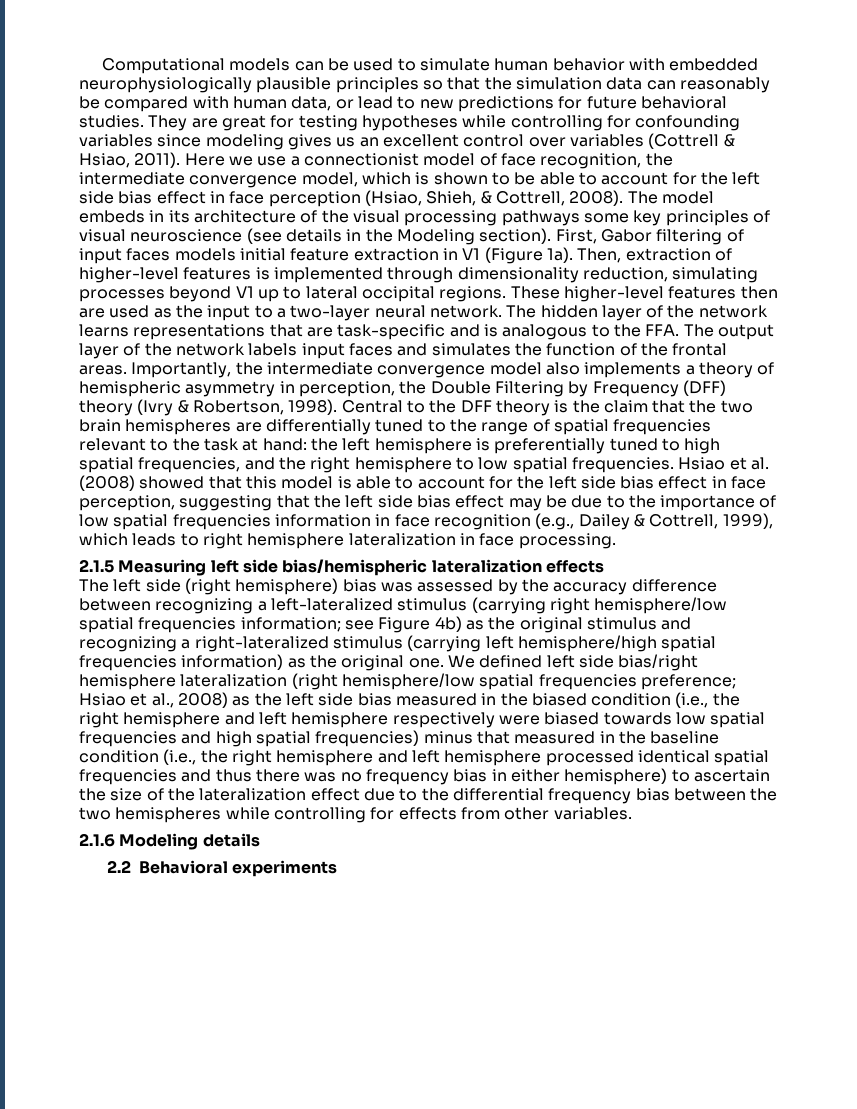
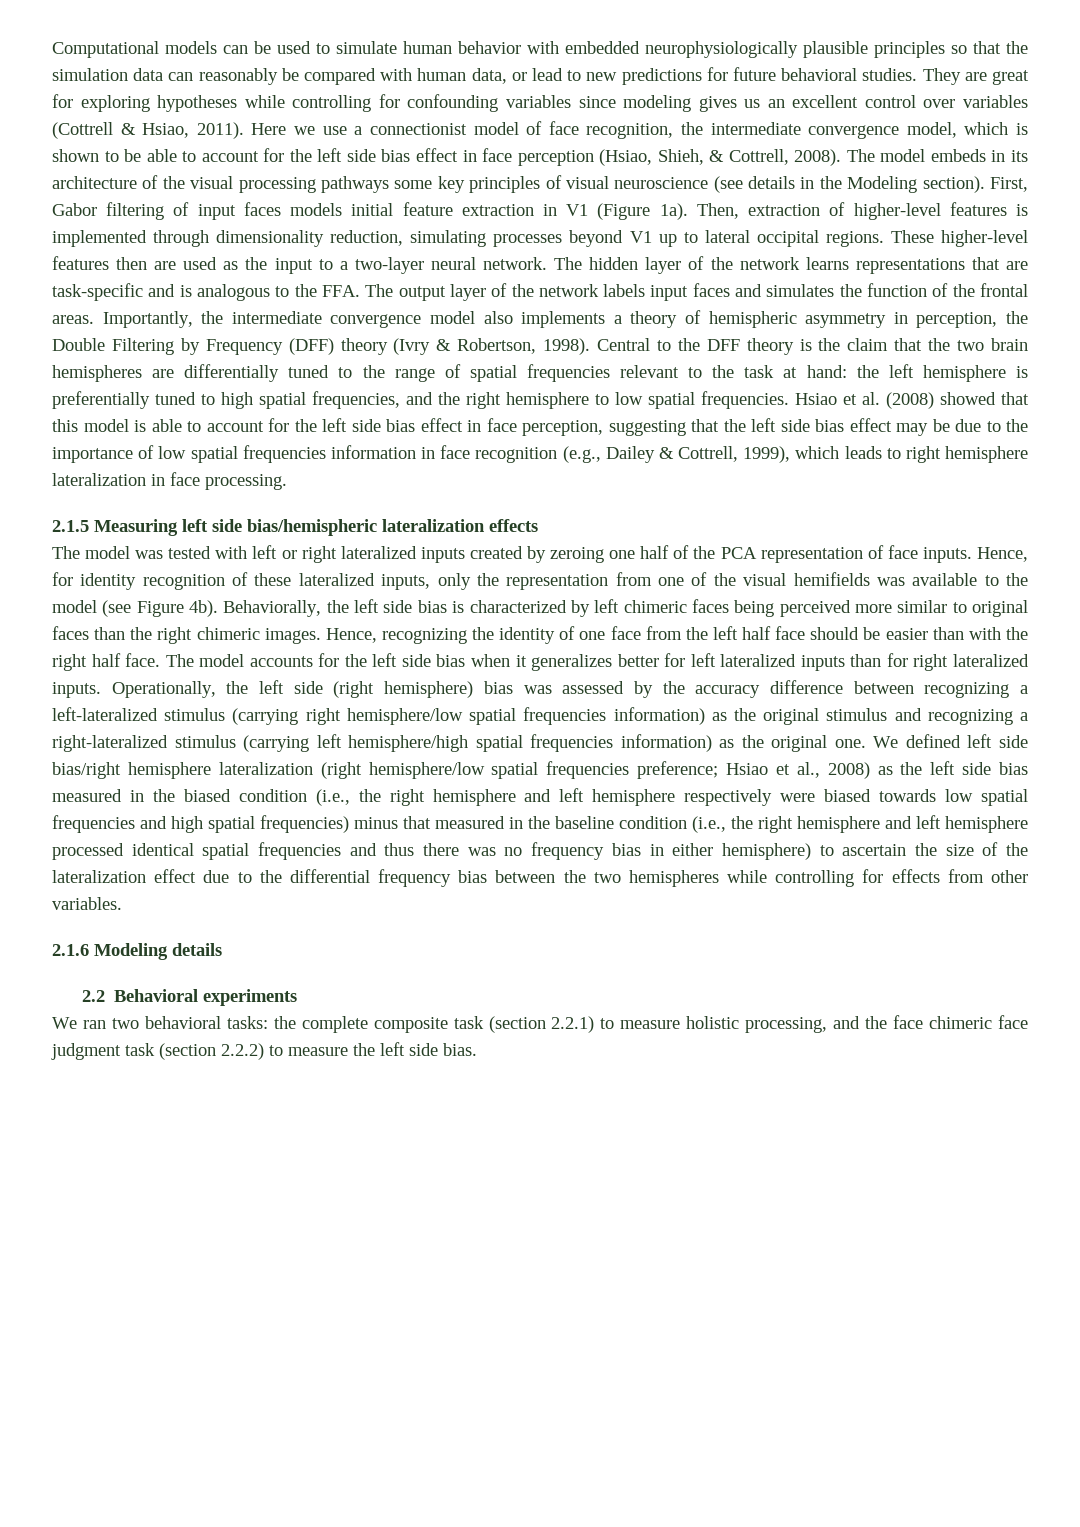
- They are great for testing hypotheses while controlling for confounding variables since modeling gives us an excellent control over variables (Cottrell & Hsiao, 2011).
+ They are great for exploring hypotheses while controlling for confounding variables since modeling gives us an excellent control over variables (Cottrell & Hsiao, 2011).
- The left side (right hemisphere) bias was assessed by the accuracy difference between recognizing a left-lateralized stimulus (carrying right hemisphere/low spatial frequencies information; see Figure 4b) as the original stimulus and recognizing a right-lateralized stimulus (carrying left hemisphere/high spatial frequencies information) as the original one.
+ The model was tested with left or right lateralized inputs created by zeroing one half of the PCA representation of face inputs. Hence, for identity recognition of these lateralized inputs, only the representation from one of the visual hemifields was available to the model (see Figure 4b). Behaviorally, the left side bias is characterized by left chimeric faces being perceived more similar to original faces than the right chimeric images. Hence, recognizing the identity of one face from the left half face should be easier than with the right half face. The model accounts for the left side bias when it generalizes better for left lateralized inputs than for right lateralized inputs. Operationally, the left side (right hemisphere) bias was assessed by the accuracy difference between recognizing a left-lateralized stimulus (carrying right hemisphere/low spatial frequencies information) as the original stimulus and recognizing a right-lateralized stimulus (carrying left hemisphere/high spatial frequencies information) as the original one.
+ We ran two behavioral tasks: the complete composite task (section 2.2.1) to measure holistic processing, and the face chimeric face judgment task (section 2.2.2) to measure the left side bias.

